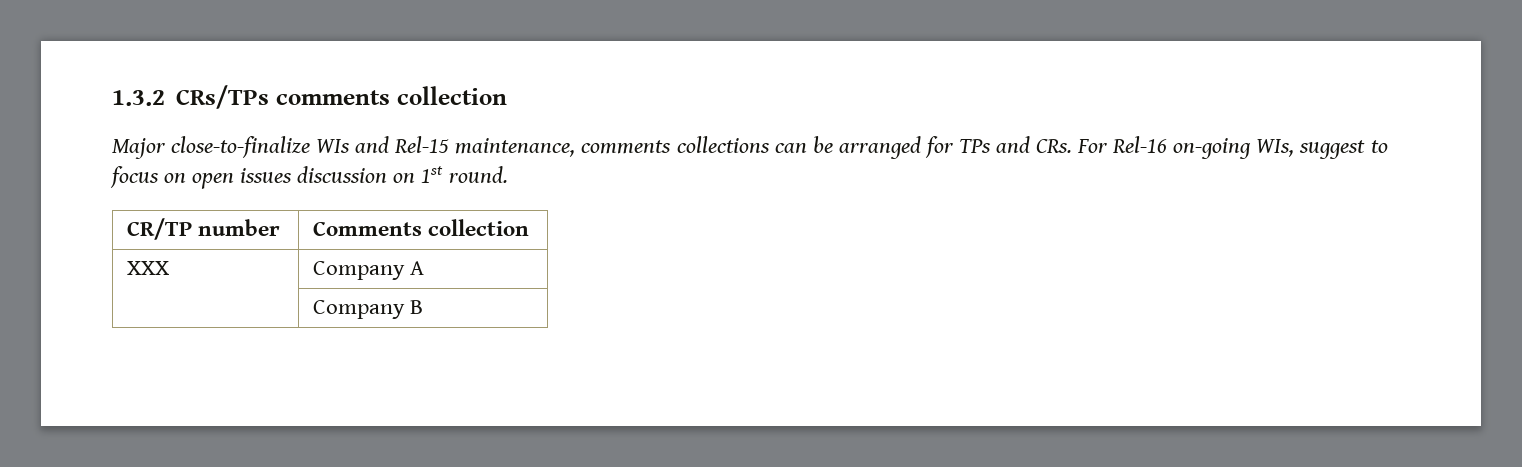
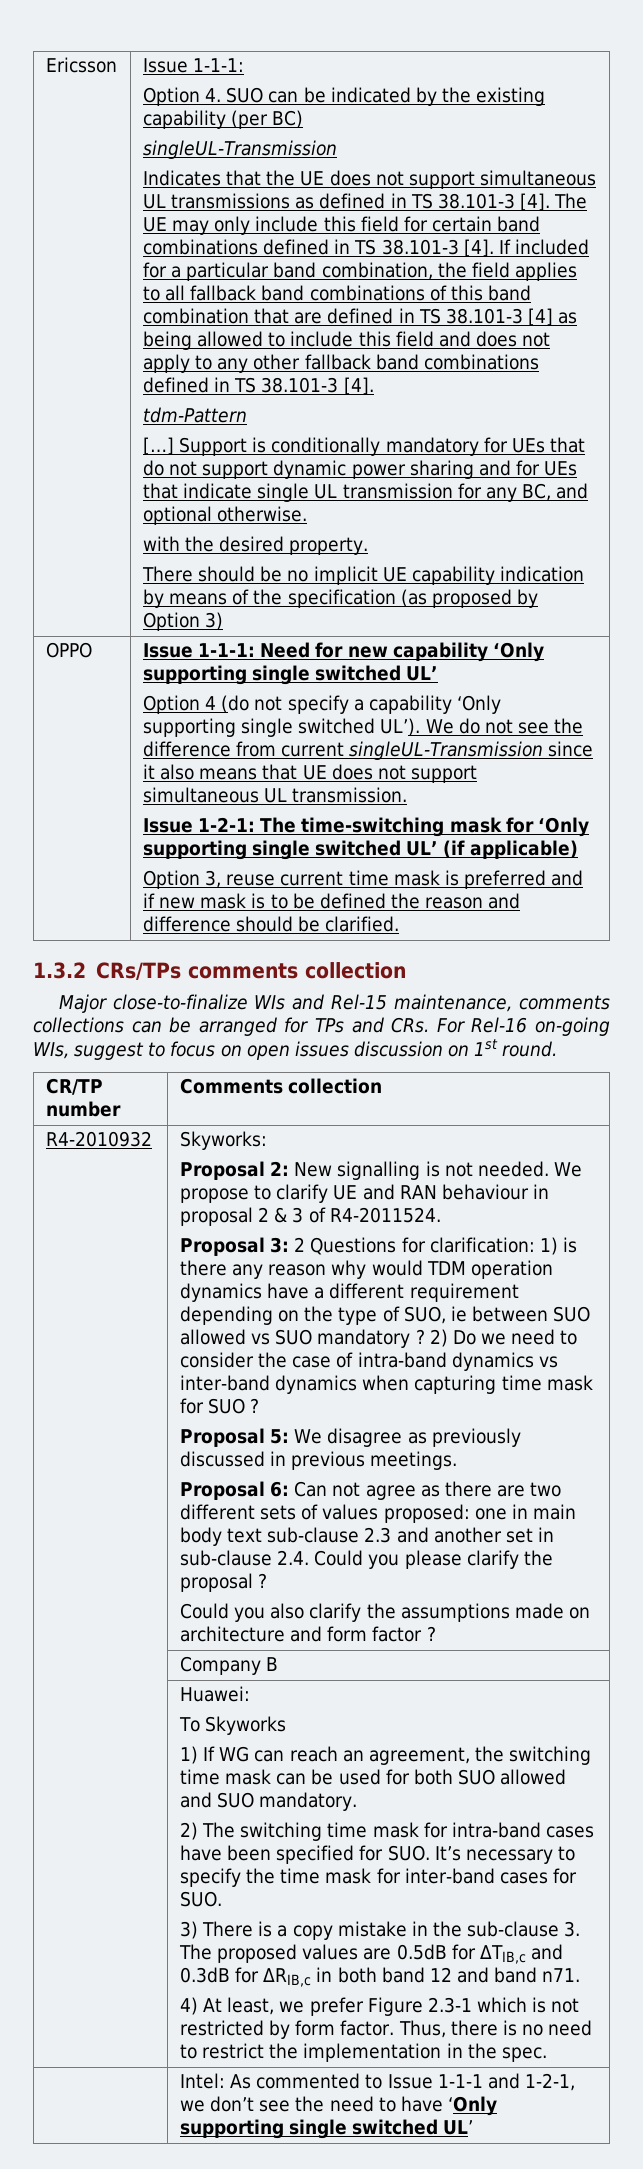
+ Ericsson | Issue 1-1-1:
+ Option 4. SUO can be indicated by the existing capability (per BC)
+ singleUL-Transmission
+ Indicates that the UE does not support simultaneous UL transmissions as defined in TS 38.101-3 [4]. The UE may only include this field for certain band combinations defined in TS 38.101-3 [4]. If included for a particular band combination, the field applies to all fallback band combinations of this band combination that are defined in TS 38.101-3 [4] as being allowed to include this field and does not apply to any other fallback band combinations defined in TS 38.101-3 [4].
+ tdm-Pattern
+ […] Support is conditionally mandatory for UEs that do not support dynamic power sharing and for UEs that indicate single UL transmission for any BC, and optional otherwise.
+ with the desired property.
+ There should be no implicit UE capability indication by means of the specification (as proposed by Option 3)
+ OPPO | Issue 1-1-1: Need for new capability ‘Only supporting single switched UL’
+ Option 4 (do not specify a capability ‘Only supporting single switched UL’). We do not see the difference from current singleUL-Transmission since it also means that UE does not support simultaneous UL transmission.
+ Issue 1-2-1: The time-switching mask for ‘Only supporting single switched UL’ (if applicable)
+ Option 3, reuse current time mask is preferred and if new mask is to be defined the reason and difference should be clarified.
- XXX | Company A
+ R4-2010932 | Skyworks:
+ Proposal 2: New signalling is not needed. We propose to clarify UE and RAN behaviour in proposal 2 & 3 of R4-2011524.
+ Proposal 3: 2 Questions for clarification: 1) is there any reason why would TDM operation dynamics have a different requirement depending on the type of SUO, ie between SUO allowed vs SUO mandatory ? 2) Do we need to consider the case of intra-band dynamics vs inter-band dynamics when capturing time mask for SUO ?
+ Proposal 5: We disagree as previously discussed in previous meetings.
+ Proposal 6: Can not agree as there are two different sets of values proposed: one in main body text sub-clause 2.3 and another set in sub-clause 2.4. Could you please clarify the proposal ?
+ Could you also clarify the assumptions made on architecture and form factor ?
  | Company B
+ | Huawei:
+ To Skyworks
+ 1) If WG can reach an agreement, the switching time mask can be used for both SUO allowed and SUO mandatory.
+ 2) The switching time mask for intra-band cases have been specified for SUO. It’s necessary to specify the time mask for inter-band cases for SUO.
+ 3) There is a copy mistake in the sub-clause 3. The proposed values are 0.5dB for ΔTIB,c and 0.3dB for ΔRIB,c in both band 12 and band n71.
+ 4) At least, we prefer Figure 2.3-1 which is not restricted by form factor. Thus, there is no need to restrict the implementation in the spec.
+ | Intel: As commented to Issue 1-1-1 and 1-2-1, we don’t see the need to have ‘Only supporting single switched UL’

